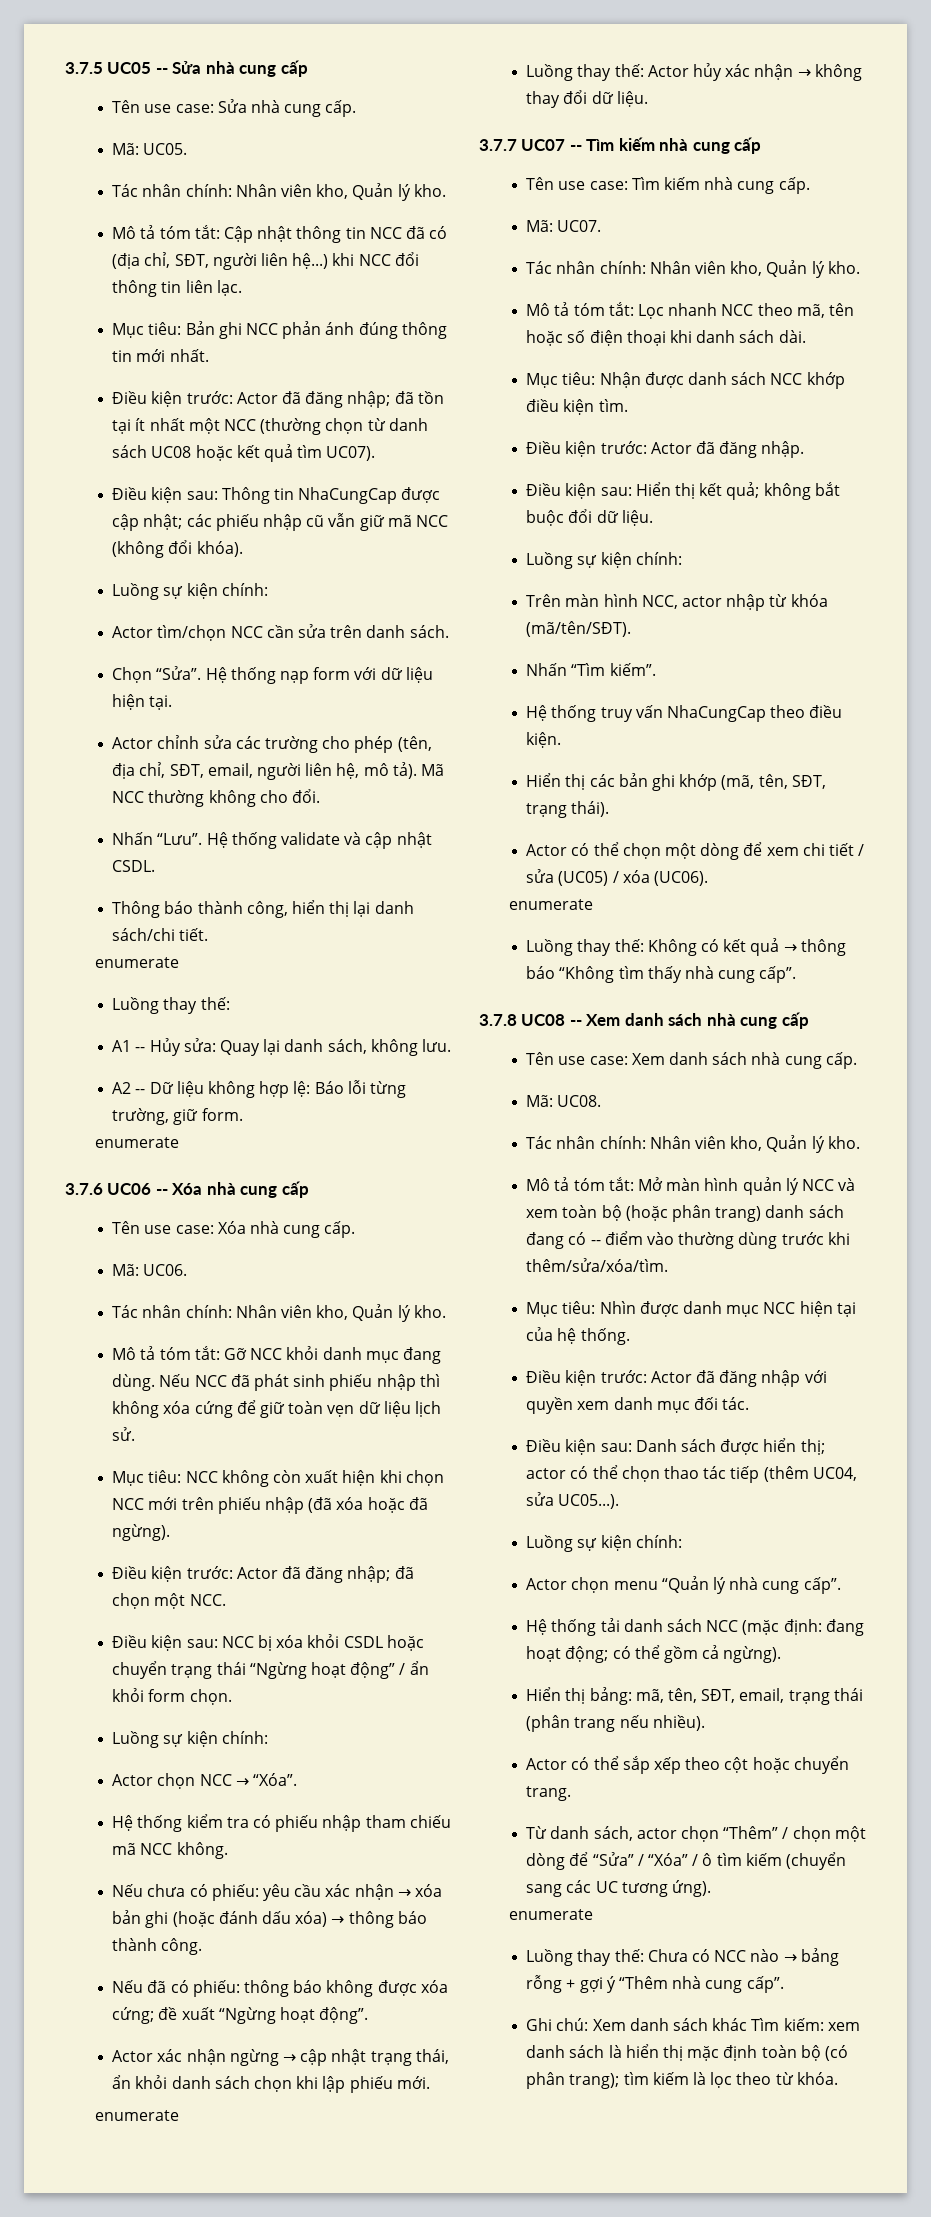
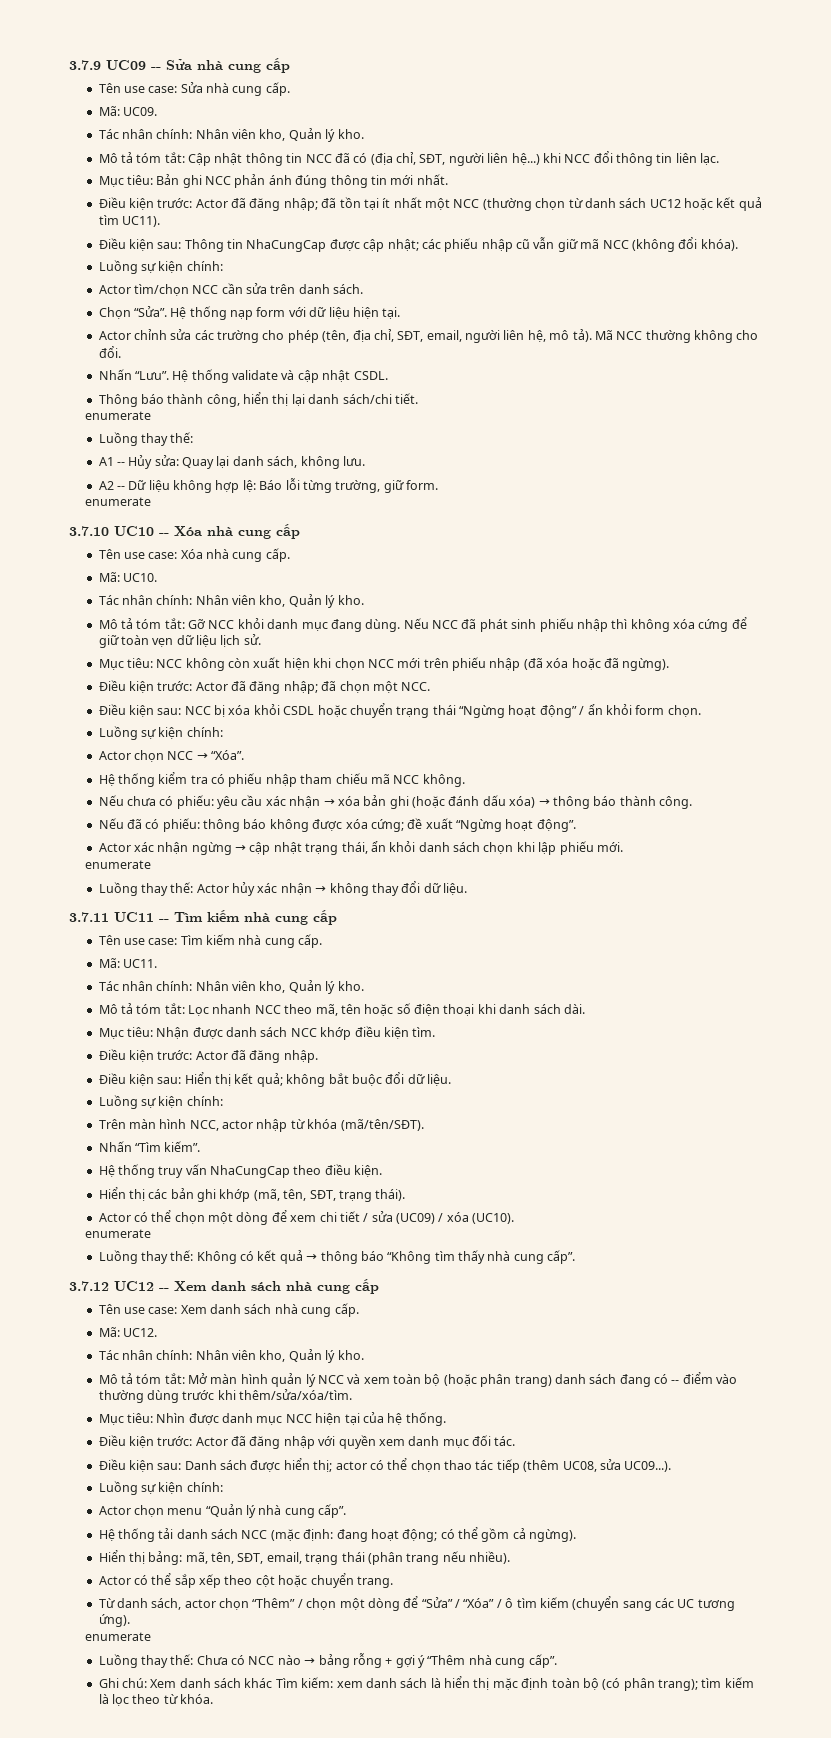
- 3.7.5 UC05 -- Sửa nhà cung cấp
+ 3.7.9 UC09 -- Sửa nhà cung cấp
- Mã: UC05.
+ Mã: UC09.
- Điều kiện trước: Actor đã đăng nhập; đã tồn tại ít nhất một NCC (thường chọn từ danh sách UC08 hoặc kết quả tìm UC07).
+ Điều kiện trước: Actor đã đăng nhập; đã tồn tại ít nhất một NCC (thường chọn từ danh sách UC12 hoặc kết quả tìm UC11).
- 3.7.6 UC06 -- Xóa nhà cung cấp
+ 3.7.10 UC10 -- Xóa nhà cung cấp
- Mã: UC06.
+ Mã: UC10.
- 3.7.7 UC07 -- Tìm kiếm nhà cung cấp
+ 3.7.11 UC11 -- Tìm kiếm nhà cung cấp
- Mã: UC07.
+ Mã: UC11.
- Actor có thể chọn một dòng để xem chi tiết / sửa (UC05) / xóa (UC06).
+ Actor có thể chọn một dòng để xem chi tiết / sửa (UC09) / xóa (UC10).
- 3.7.8 UC08 -- Xem danh sách nhà cung cấp
+ 3.7.12 UC12 -- Xem danh sách nhà cung cấp
- Mã: UC08.
+ Mã: UC12.
- Điều kiện sau: Danh sách được hiển thị; actor có thể chọn thao tác tiếp (thêm UC04, sửa UC05...).
+ Điều kiện sau: Danh sách được hiển thị; actor có thể chọn thao tác tiếp (thêm UC08, sửa UC09...).

